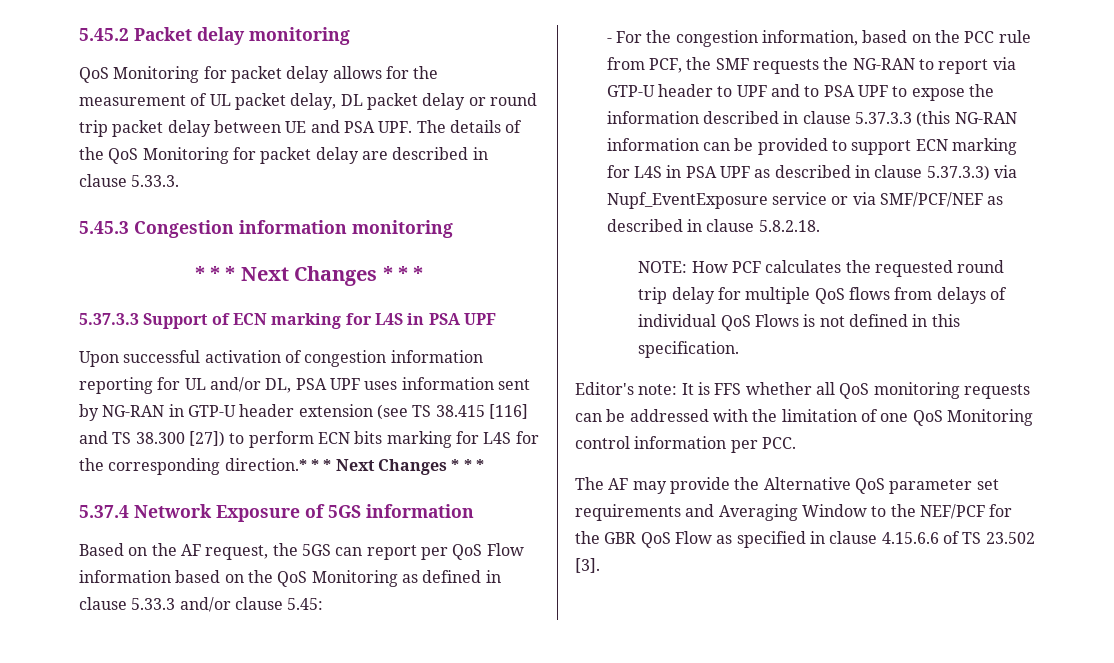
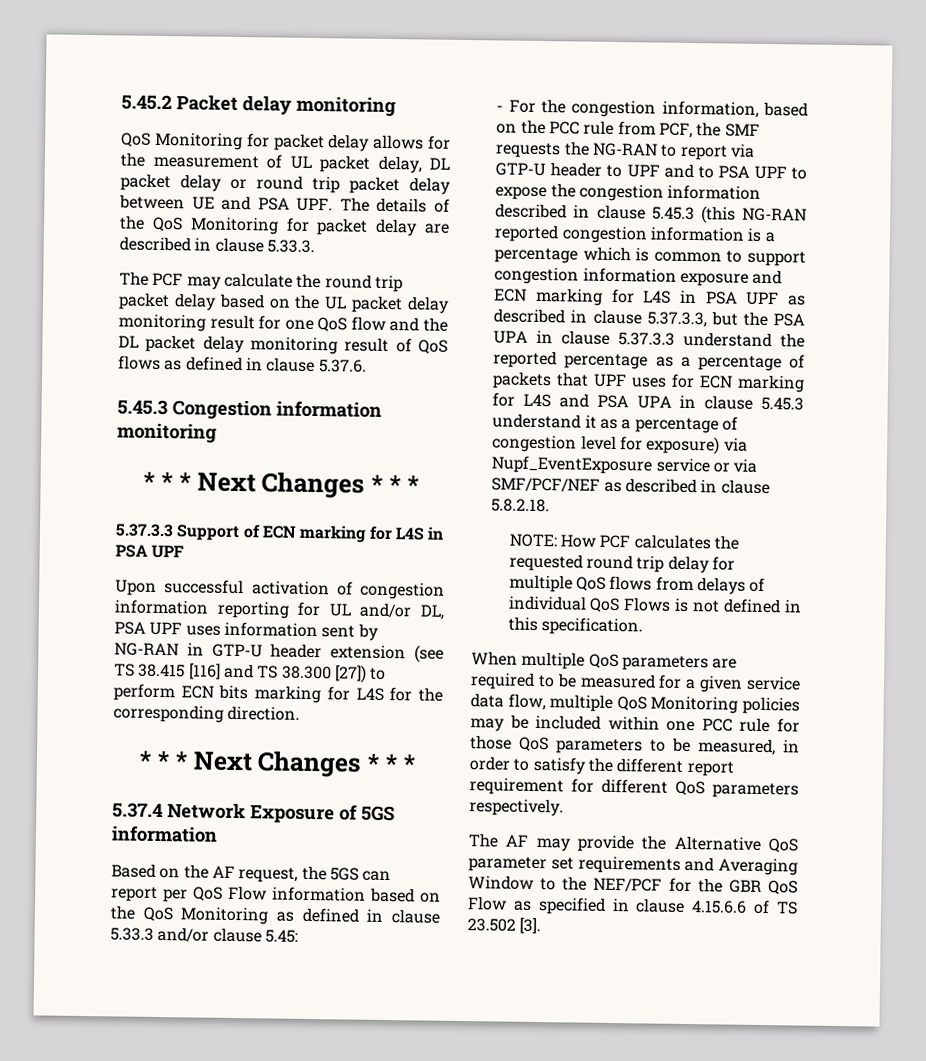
+ The PCF may calculate the round trip packet delay based on the UL packet delay monitoring result for one QoS flow and the DL packet delay monitoring result of QoS flows as defined in clause 5.37.6.
- Upon successful activation of congestion information reporting for UL and/or DL, PSA UPF uses information sent by NG-RAN in GTP-U header extension (see TS 38.415 [116] and TS 38.300 [27]) to perform ECN bits marking for L4S for the corresponding direction.* * * Next Changes * * *
+ Upon successful activation of congestion information reporting for UL and/or DL, PSA UPF uses information sent by NG-RAN in GTP-U header extension (see TS 38.415 [116] and TS 38.300 [27]) to perform ECN bits marking for L4S for the corresponding direction.
+ * * * Next Changes * * *
- - For the congestion information, based on the PCC rule from PCF, the SMF requests the NG-RAN to report via GTP-U header to UPF and to PSA UPF to expose the information described in clause 5.37.3.3 (this NG-RAN information can be provided to support ECN marking for L4S in PSA UPF as described in clause 5.37.3.3) via Nupf_EventExposure service or via SMF/PCF/NEF as described in clause 5.8.2.18.
+ - For the congestion information, based on the PCC rule from PCF, the SMF requests the NG-RAN to report via GTP-U header to UPF and to PSA UPF to expose the congestion information described in clause 5.45.3 (this NG-RAN reported congestion information is a percentage which is common to support congestion information exposure and ECN marking for L4S in PSA UPF as described in clause 5.37.3.3, but the PSA UPA in clause 5.37.3.3 understand the reported percentage as a percentage of packets that UPF uses for ECN marking for L4S and PSA UPA in clause 5.45.3 understand it as a percentage of congestion level for exposure) via Nupf_EventExposure service or via SMF/PCF/NEF as described in clause 5.8.2.18.
- Editor's note: It is FFS whether all QoS monitoring requests can be addressed with the limitation of one QoS Monitoring control information per PCC.
+ When multiple QoS parameters are required to be measured for a given service data flow, multiple QoS Monitoring policies may be included within one PCC rule for those QoS parameters to be measured, in order to satisfy the different report requirement for different QoS parameters respectively.

